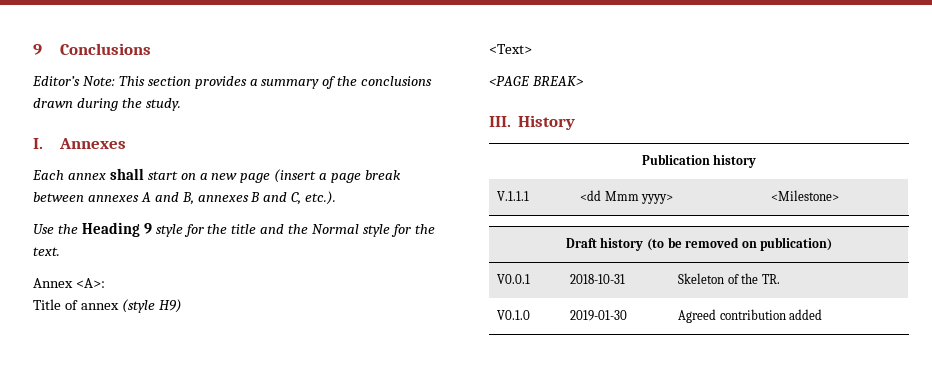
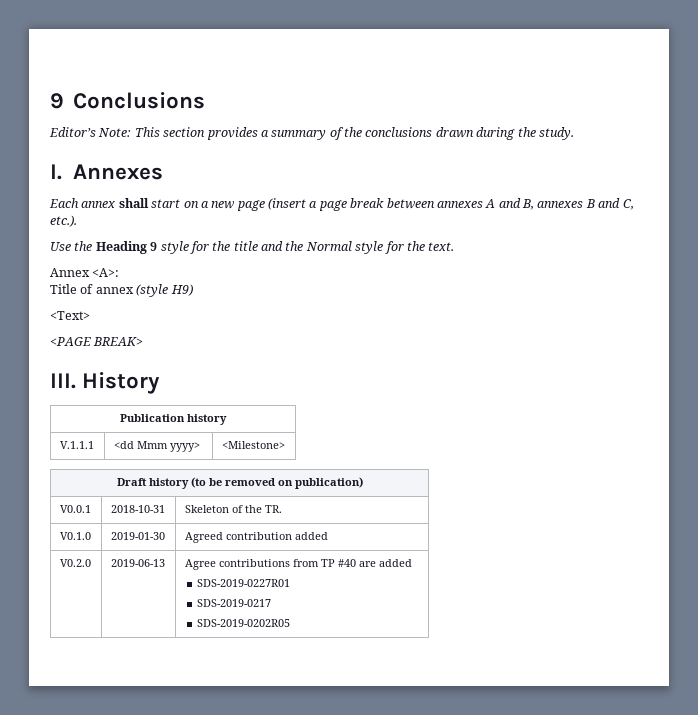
+ V0.2.0 | 2019-06-13 | Agree contributions from TP #40 are added
+ SDS-2019-0227R01
+ SDS-2019-0217
+ SDS-2019-0202R05

